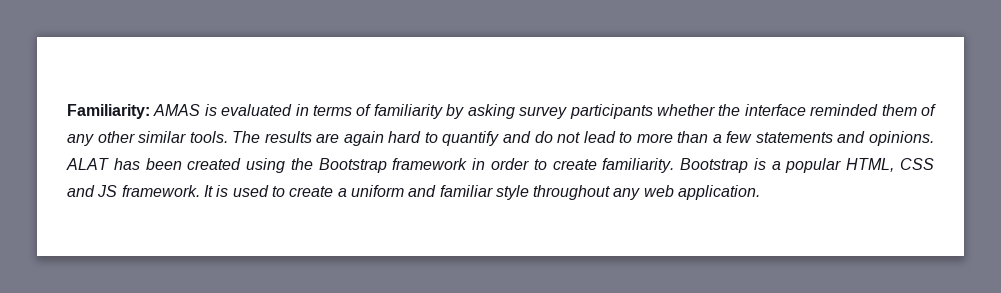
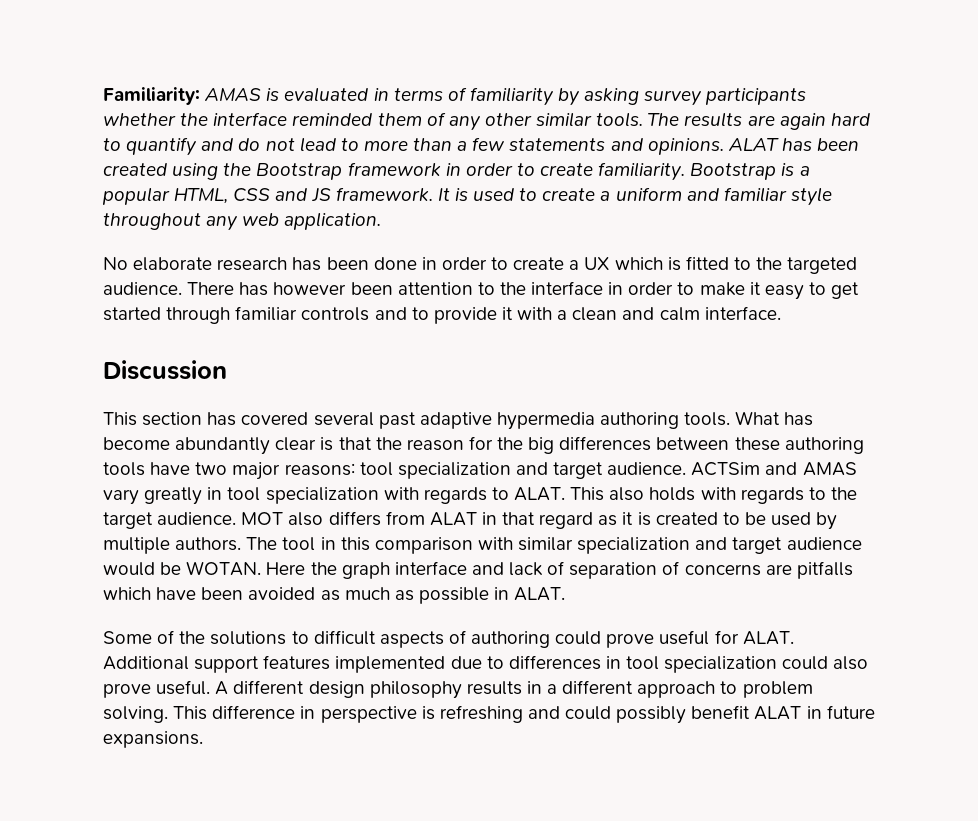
+ No elaborate research has been done in order to create a UX which is fitted to the targeted audience. There has however been attention to the interface in order to make it easy to get started through familiar controls and to provide it with a clean and calm interface.
+ Discussion
+ This section has covered several past adaptive hypermedia authoring tools. What has become abundantly clear is that the reason for the big differences between these authoring tools have two major reasons: tool specialization and target audience. ACTSim and AMAS vary greatly in tool specialization with regards to ALAT. This also holds with regards to the target audience. MOT also differs from ALAT in that regard as it is created to be used by multiple authors. The tool in this comparison with similar specialization and target audience would be WOTAN. Here the graph interface and lack of separation of concerns are pitfalls which have been avoided as much as possible in ALAT.
+ Some of the solutions to difficult aspects of authoring could prove useful for ALAT. Additional support features implemented due to differences in tool specialization could also prove useful. A different design philosophy results in a different approach to problem solving. This difference in perspective is refreshing and could possibly benefit ALAT in future expansions.

